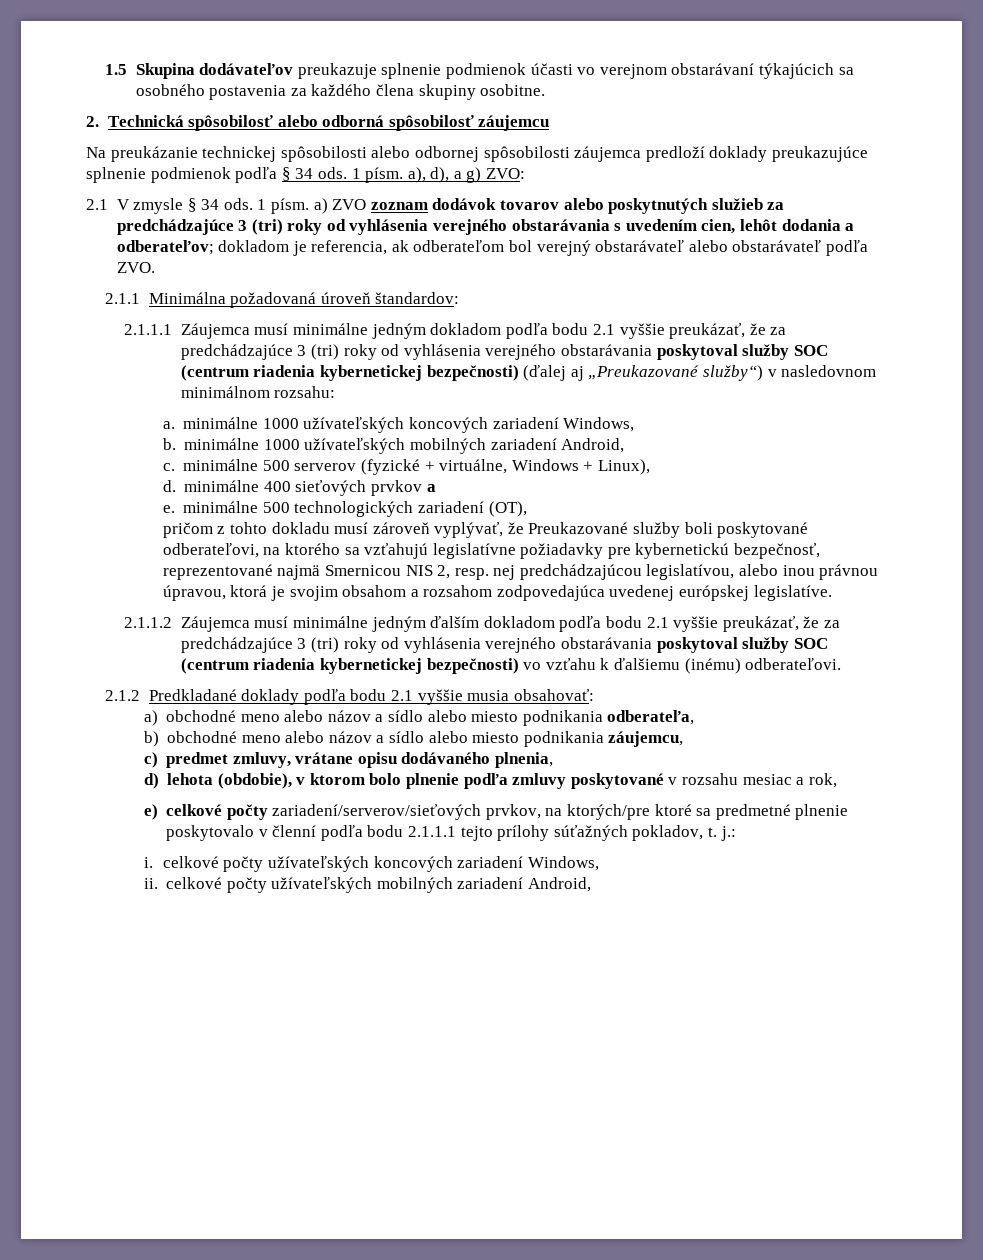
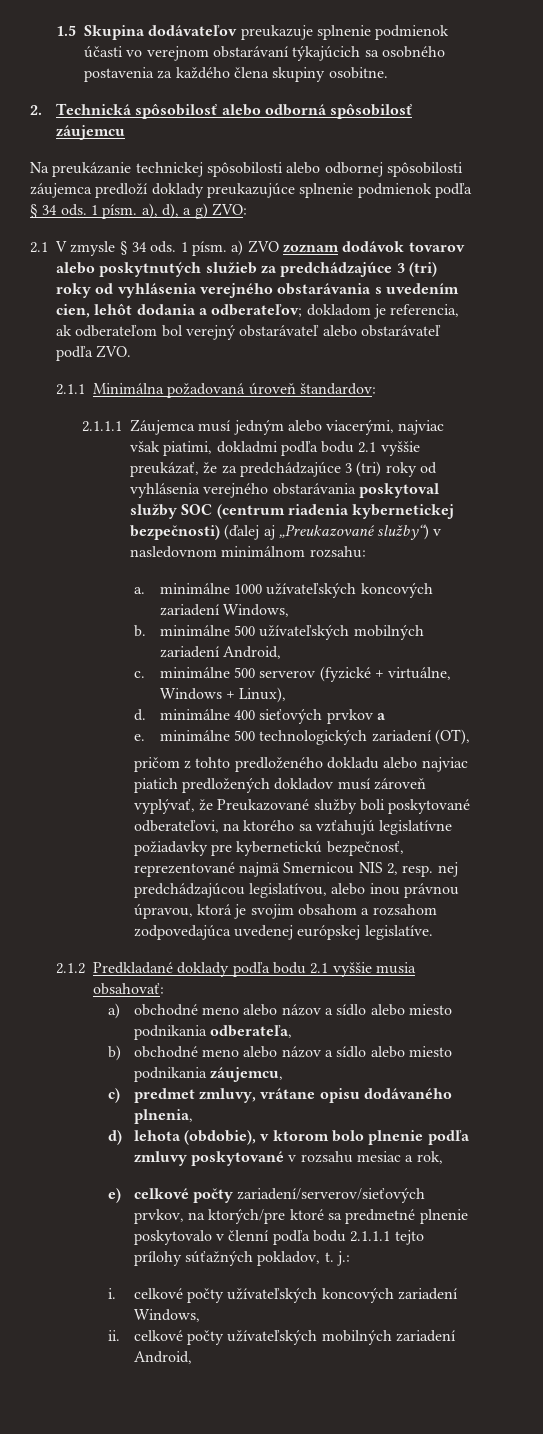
- 2.1.1.1 Záujemca musí minimálne jedným dokladom podľa bodu 2.1 vyššie preukázať, že za predchádzajúce 3 (tri) roky od vyhlásenia verejného obstarávania poskytoval služby SOC (centrum riadenia kybernetickej bezpečnosti) (ďalej aj „Preukazované služby“) v nasledovnom minimálnom rozsahu:
+ 2.1.1.1 Záujemca musí jedným alebo viacerými, najviac však piatimi, dokladmi podľa bodu 2.1 vyššie preukázať, že za predchádzajúce 3 (tri) roky od vyhlásenia verejného obstarávania poskytoval služby SOC (centrum riadenia kybernetickej bezpečnosti) (ďalej aj „Preukazované služby“) v nasledovnom minimálnom rozsahu:
- b. minimálne 1000 užívateľských mobilných zariadení Android,
+ b. minimálne 500 užívateľských mobilných zariadení Android,
- pričom z tohto dokladu musí zároveň vyplývať, že Preukazované služby boli poskytované odberateľovi, na ktorého sa vzťahujú legislatívne požiadavky pre kybernetickú bezpečnosť, reprezentované najmä Smernicou NIS 2, resp. nej predchádzajúcou legislatívou, alebo inou právnou úpravou, ktorá je svojim obsahom a rozsahom zodpovedajúca uvedenej európskej legislatíve.
+ pričom z tohto predloženého dokladu alebo najviac piatich predložených dokladov musí zároveň vyplývať, že Preukazované služby boli poskytované odberateľovi, na ktorého sa vzťahujú legislatívne požiadavky pre kybernetickú bezpečnosť, reprezentované najmä Smernicou NIS 2, resp. nej predchádzajúcou legislatívou, alebo inou právnou úpravou, ktorá je svojim obsahom a rozsahom zodpovedajúca uvedenej európskej legislatíve.
- 2.1.1.2 Záujemca musí minimálne jedným ďalším dokladom podľa bodu 2.1 vyššie preukázať, že za predchádzajúce 3 (tri) roky od vyhlásenia verejného obstarávania poskytoval služby SOC (centrum riadenia kybernetickej bezpečnosti) vo vzťahu k ďalšiemu (inému) odberateľovi.

